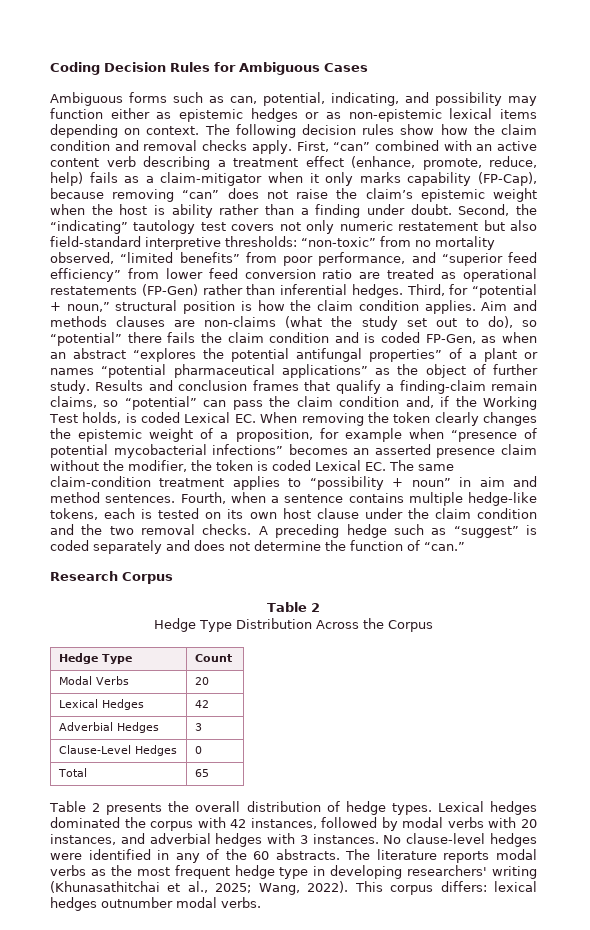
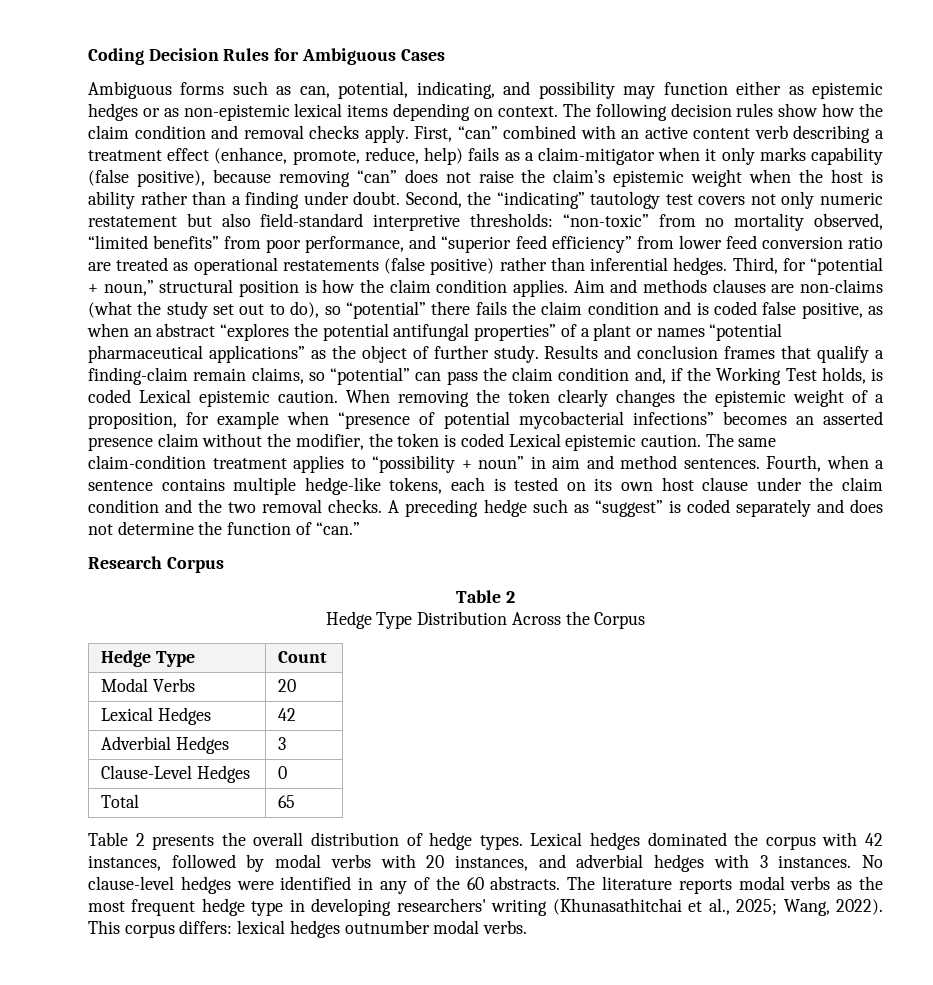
- First, “can” combined with an active content verb describing a treatment effect (enhance, promote, reduce, help) fails as a claim-mitigator when it only marks capability (FP-Cap), because removing “can” does not raise the claim’s epistemic weight when the host is ability rather than a finding under doubt.
+ First, “can” combined with an active content verb describing a treatment effect (enhance, promote, reduce, help) fails as a claim-mitigator when it only marks capability (false positive), because removing “can” does not raise the claim’s epistemic weight when the host is ability rather than a finding under doubt.
- Second, the “indicating” tautology test covers not only numeric restatement but also field-standard interpretive thresholds: “non-toxic” from no mortality observed, “limited benefits” from poor performance, and “superior feed efficiency” from lower feed conversion ratio are treated as operational restatements (FP-Gen) rather than inferential hedges.
+ Second, the “indicating” tautology test covers not only numeric restatement but also field-standard interpretive thresholds: “non-toxic” from no mortality observed, “limited benefits” from poor performance, and “superior feed efficiency” from lower feed conversion ratio are treated as operational restatements (false positive) rather than inferential hedges.
- Aim and methods clauses are non-claims (what the study set out to do), so “potential” there fails the claim condition and is coded FP-Gen, as when an abstract “explores the potential antifungal properties” of a plant or names “potential pharmaceutical applications” as the object of further study.
+ Aim and methods clauses are non-claims (what the study set out to do), so “potential” there fails the claim condition and is coded false positive, as when an abstract “explores the potential antifungal properties” of a plant or names “potential pharmaceutical applications” as the object of further study.
- Results and conclusion frames that qualify a finding-claim remain claims, so “potential” can pass the claim condition and, if the Working Test holds, is coded Lexical EC. When removing the token clearly changes the epistemic weight of a proposition, for example when “presence of potential mycobacterial infections” becomes an asserted presence claim without the modifier, the token is coded Lexical EC. The same claim-condition treatment applies to “possibility + noun” in aim and method sentences.
+ Results and conclusion frames that qualify a finding-claim remain claims, so “potential” can pass the claim condition and, if the Working Test holds, is coded Lexical epistemic caution. When removing the token clearly changes the epistemic weight of a proposition, for example when “presence of potential mycobacterial infections” becomes an asserted presence claim without the modifier, the token is coded Lexical epistemic caution. The same claim-condition treatment applies to “possibility + noun” in aim and method sentences.

